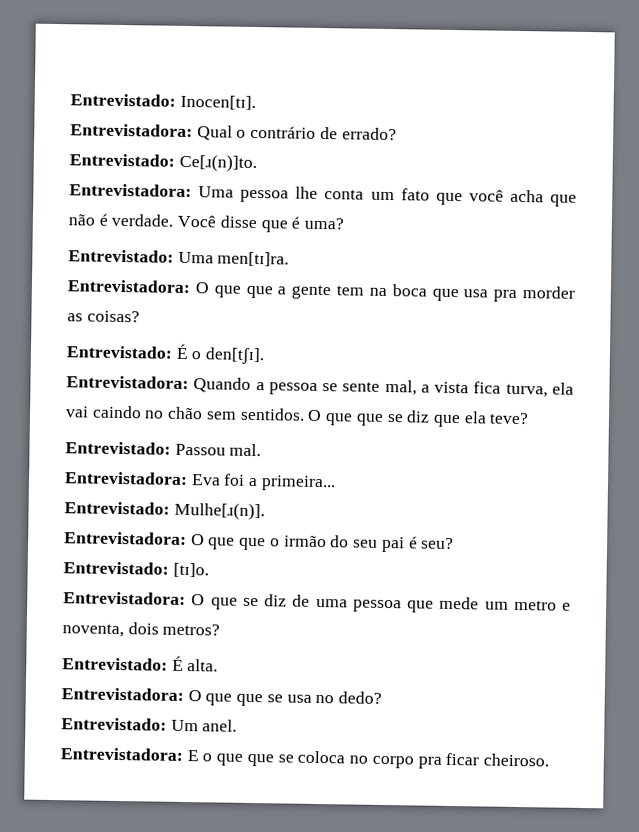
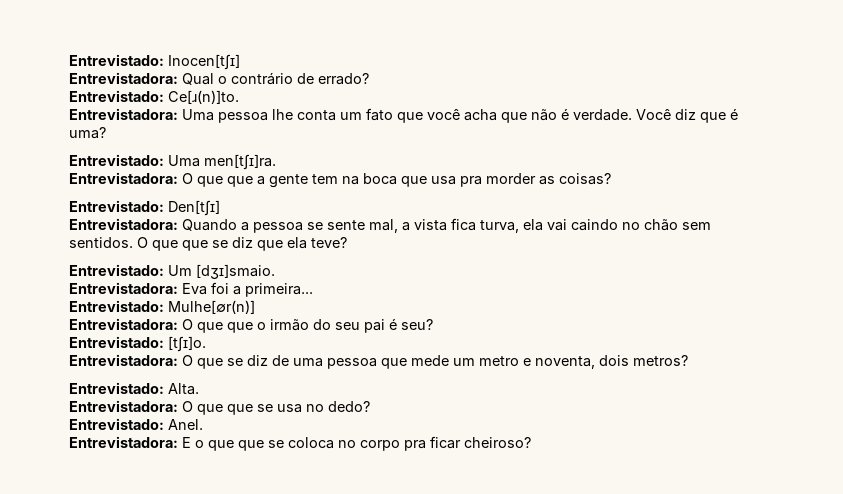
- Entrevistado: Inocen[tɪ].
+ Entrevistado: Inocen[tʃɪ]
- Você disse que é uma?
+ Você diz que é uma?
- Entrevistado: Uma men[tɪ]ra.
+ Entrevistado: Uma men[tʃɪ]ra.
- Entrevistado: É o den[tʃɪ].
+ Entrevistado: Den[tʃɪ]
- Entrevistado: Passou mal.
+ Entrevistado: Um [dʒɪ]smaio.
- Entrevistado: Mulhe[ɹ(n)].
+ Entrevistado: Mulhe[∅r(n)]
- Entrevistado: [tɪ]o.
+ Entrevistado: [tʃɪ]o.
- Entrevistado: É alta.
+ Entrevistado: Alta.
- Entrevistado: Um anel.
+ Entrevistado: Anel.
- Entrevistadora: E o que que se coloca no corpo pra ficar cheiroso.
+ Entrevistadora: E o que que se coloca no corpo pra ficar cheiroso?

